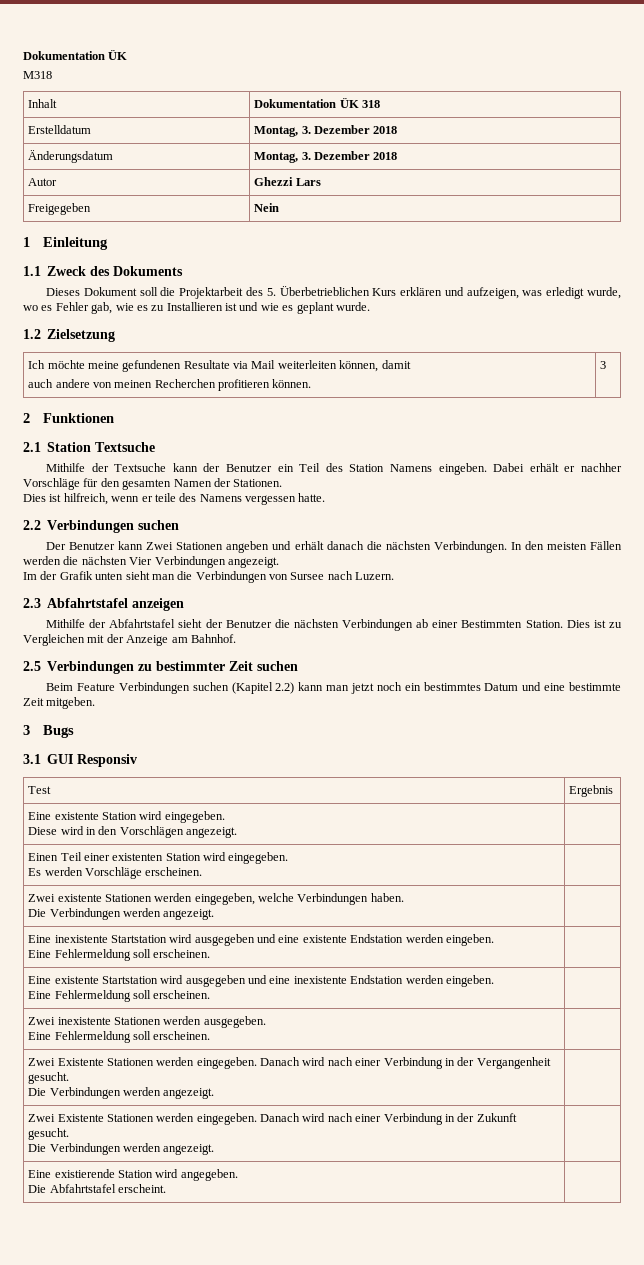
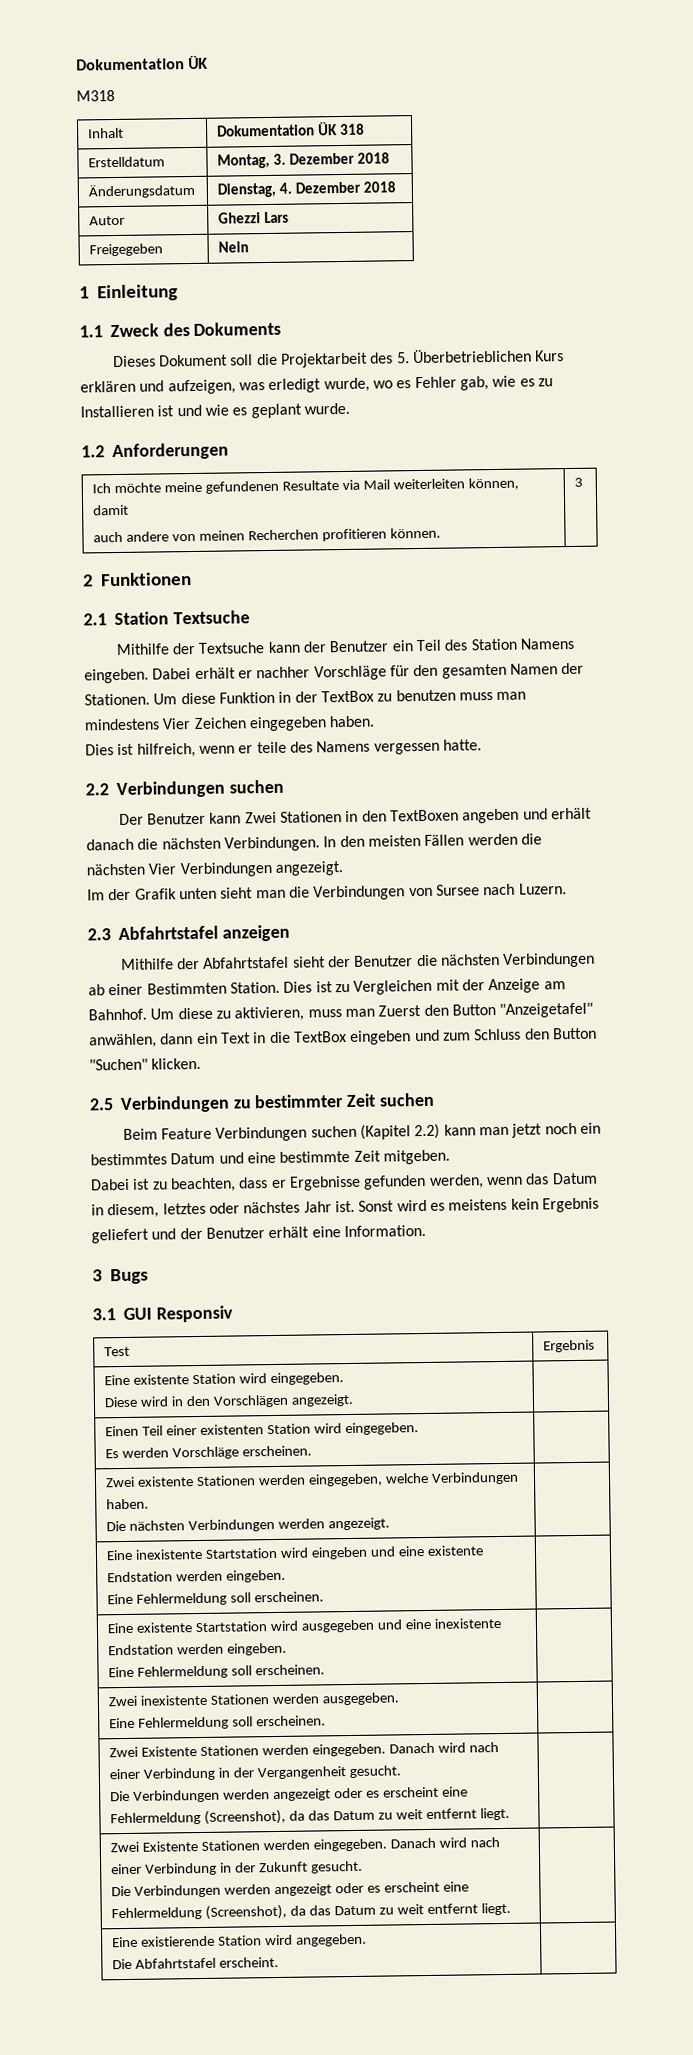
- Änderungsdatum | Montag, 3. Dezember 2018
+ Änderungsdatum | Dienstag, 4. Dezember 2018
- 1.2 Zielsetzung
+ 1.2 Anforderungen
+ Um diese Funktion in der TextBox zu benutzen muss man mindestens Vier Zeichen eingegeben haben.
- Der Benutzer kann Zwei Stationen angeben und erhält danach die nächsten Verbindungen.
+ Der Benutzer kann Zwei Stationen in den TextBoxen angeben und erhält danach die nächsten Verbindungen.
+ Um diese zu aktivieren, muss man Zuerst den Button "Anzeigetafel" anwählen, dann ein Text in die TextBox eingeben und zum Schluss den Button "Suchen" klicken.
+ Dabei ist zu beachten, dass er Ergebnisse gefunden werden, wenn das Datum in diesem, letztes oder nächstes Jahr ist. Sonst wird es meistens kein Ergebnis geliefert und der Benutzer erhält eine Information.
  Zwei existente Stationen werden eingegeben, welche Verbindungen haben.
- Die Verbindungen werden angezeigt. |
+ Die nächsten Verbindungen werden angezeigt. |
- Eine inexistente Startstation wird ausgegeben und eine existente Endstation werden eingeben.
+ Eine inexistente Startstation wird eingeben und eine existente Endstation werden eingeben.
  Zwei Existente Stationen werden eingegeben. Danach wird nach einer Verbindung in der Vergangenheit gesucht.
- Die Verbindungen werden angezeigt. |
+ Die Verbindungen werden angezeigt oder es erscheint eine Fehlermeldung (Screenshot), da das Datum zu weit entfernt liegt. |
  Zwei Existente Stationen werden eingegeben. Danach wird nach einer Verbindung in der Zukunft gesucht.
- Die Verbindungen werden angezeigt. |
+ Die Verbindungen werden angezeigt oder es erscheint eine Fehlermeldung (Screenshot), da das Datum zu weit entfernt liegt. |

